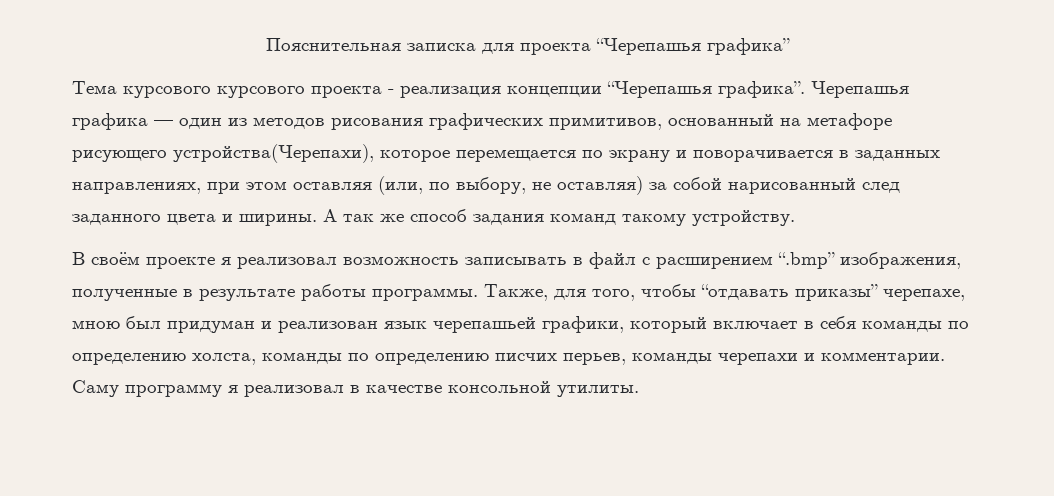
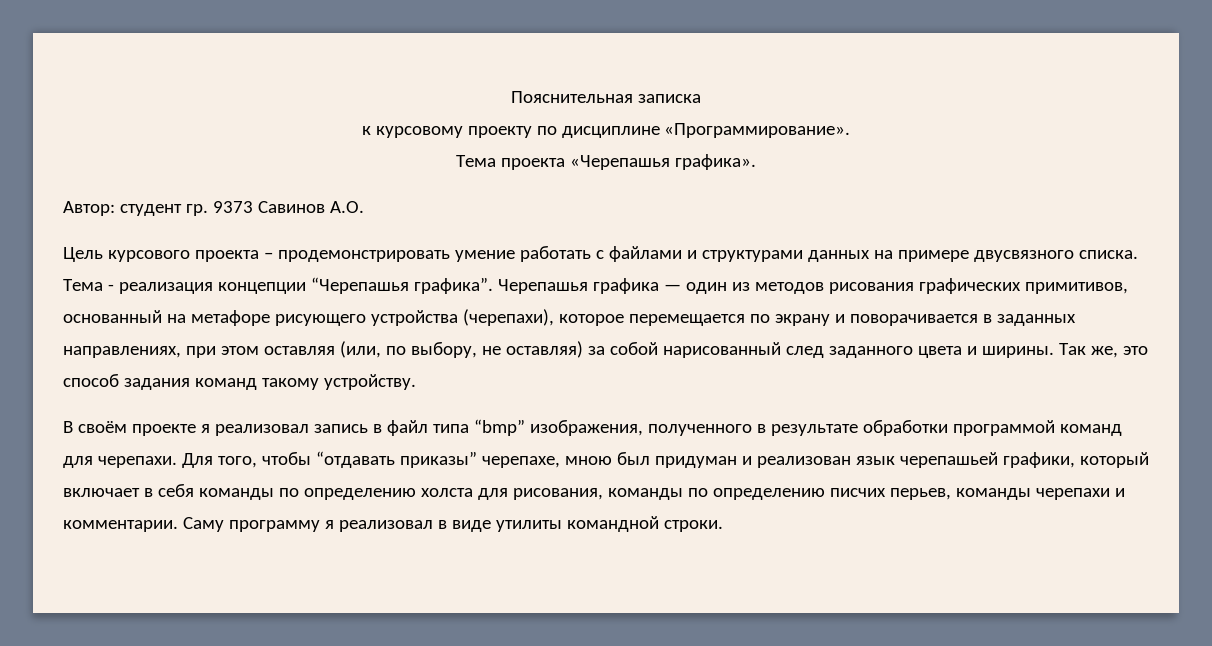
- Пояснительная записка для проекта “Черепашья графика”
- Тема курсового курсового проекта - реализация концепции “Черепашья графика”.
+ Пояснительная записка
+ к курсовому проекту по дисциплине «Программирование».
+ Тема проекта «Черепашья графика».
+ Автор: студент гр. 9373 Савинов А.О.
+ Цель курсового проекта – продемонстрировать умение работать с файлами и структурами данных на примере двусвязного списка. Тема - реализация концепции “Черепашья графика”.
- Черепашья графика — один из методов рисования графических примитивов, основанный на метафоре рисующего устройства(Черепахи), которое перемещается по экрану и поворачивается в заданных направлениях, при этом оставляя (или, по выбору, не оставляя) за собой нарисованный след заданного цвета и ширины.
+ Черепашья графика — один из методов рисования графических примитивов, основанный на метафоре рисующего устройства (черепахи), которое перемещается по экрану и поворачивается в заданных направлениях, при этом оставляя (или, по выбору, не оставляя) за собой нарисованный след заданного цвета и ширины.
- А так же способ задания команд такому устройству.
+ Так же, это способ задания команд такому устройству.
- В своём проекте я реализовал возможность записывать в файл с расширением “.bmp” изображения, полученные в результате работы программы. Также, для того, чтобы “отдавать приказы” черепахе, мною был придуман и реализован язык черепашьей графики, который включает в себя команды по определению холста, команды по определению писчих перьев, команды черепахи и комментарии.
+ В своём проекте я реализовал запись в файл типа “bmp” изображения, полученного в результате обработки программой команд для черепахи. Для того, чтобы “отдавать приказы” черепахе, мною был придуман и реализован язык черепашьей графики, который включает в себя команды по определению холста для рисования, команды по определению писчих перьев, команды черепахи и комментарии.
- Саму программу я реализовал в качестве консольной утилиты.
+ Саму программу я реализовал в виде утилиты командной строки.

